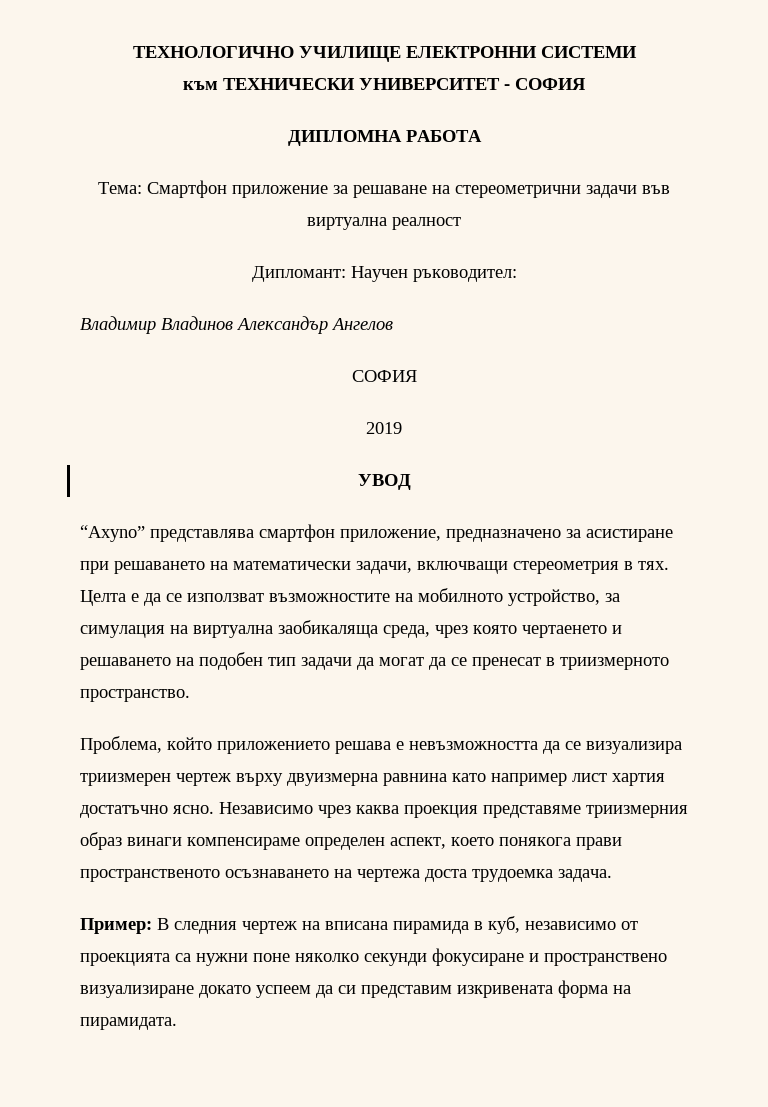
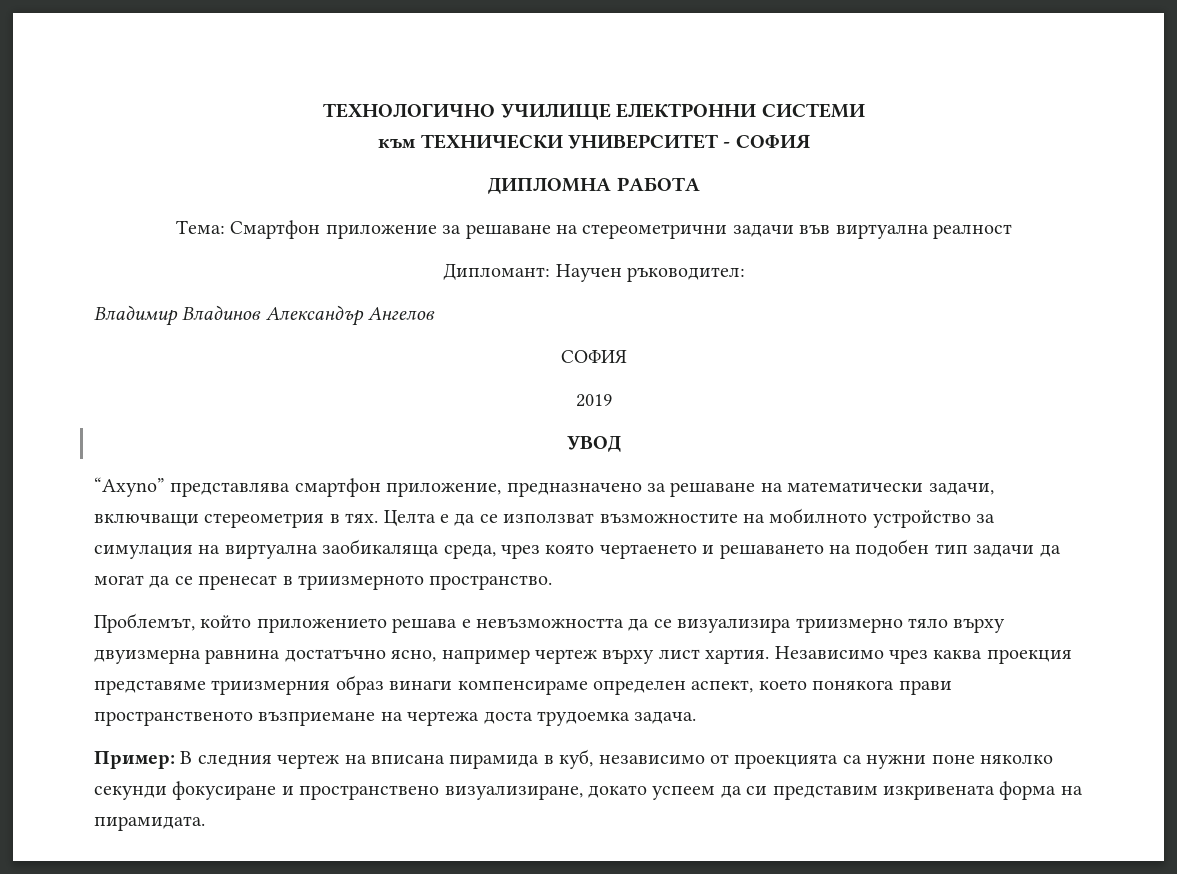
- “Axyno” представлява смартфон приложение, предназначено за асистиране при решаването на математически задачи, включващи стереометрия в тях.
+ “Axyno” представлява смартфон приложение, предназначено за решаване на математически задачи, включващи стереометрия в тях.
- Целта е да се използват възможностите на мобилното устройство, за симулация на виртуална заобикаляща среда, чрез която чертаенето и решаването на подобен тип задачи да могат да се пренесат в триизмерното пространство.
+ Целта е да се използват възможностите на мобилното устройство за симулация на виртуална заобикаляща среда, чрез която чертаенето и решаването на подобен тип задачи да могат да се пренесат в триизмерното пространство.
- Проблема, който приложението решава е невъзможността да се визуализира триизмерен чертеж върху двуизмерна равнина като например лист хартия достатъчно ясно.
+ Проблемът, който приложението решава е невъзможността да се визуализира триизмерно тяло върху двуизмерна равнина достатъчно ясно, например чертеж върху лист хартия.
- Независимо чрез каква проекция представяме триизмерния образ винаги компенсираме определен аспект, което понякога прави пространственото осъзнаването на чертежа доста трудоемка задача.
+ Независимо чрез каква проекция представяме триизмерния образ винаги компенсираме определен аспект, което понякога прави пространственото възприемане на чертежа доста трудоемка задача.
- Пример: В следния чертеж на вписана пирамида в куб, независимо от проекцията са нужни поне няколко секунди фокусиране и пространствено визуализиране докато успеем да си представим изкривената форма на пирамидата.
+ Пример: В следния чертеж на вписана пирамида в куб, независимо от проекцията са нужни поне няколко секунди фокусиране и пространствено визуализиране, докато успеем да си представим изкривената форма на пирамидата.

